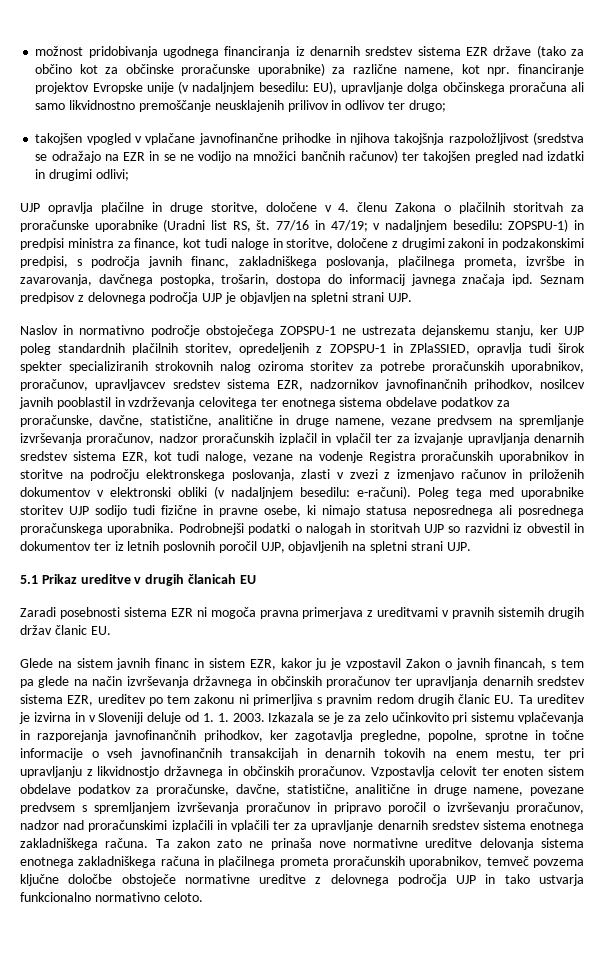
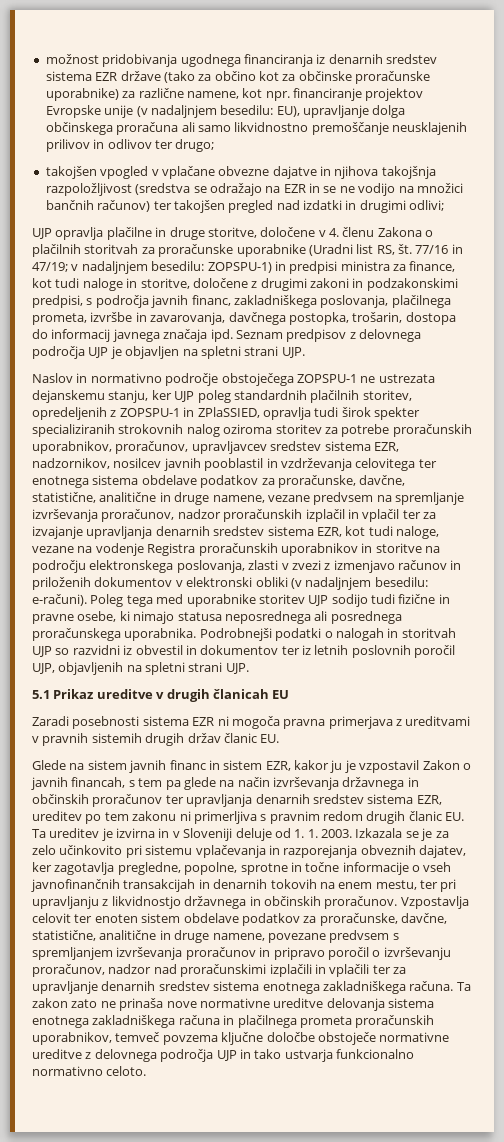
- takojšen vpogled v vplačane javnofinančne prihodke in njihova takojšnja razpoložljivost (sredstva se odražajo na EZR in se ne vodijo na množici bančnih računov) ter takojšen pregled nad izdatki in drugimi odlivi;
+ takojšen vpogled v vplačane obvezne dajatve in njihova takojšnja razpoložljivost (sredstva se odražajo na EZR in se ne vodijo na množici bančnih računov) ter takojšen pregled nad izdatki in drugimi odlivi;
- Naslov in normativno področje obstoječega ZOPSPU-1 ne ustrezata dejanskemu stanju, ker UJP poleg standardnih plačilnih storitev, opredeljenih z ZOPSPU-1 in ZPlaSSIED, opravlja tudi širok spekter specializiranih strokovnih nalog oziroma storitev za potrebe proračunskih uporabnikov, proračunov, upravljavcev sredstev sistema EZR, nadzornikov javnofinančnih prihodkov, nosilcev javnih pooblastil in vzdrževanja celovitega ter enotnega sistema obdelave podatkov za proračunske, davčne, statistične, analitične in druge namene, vezane predvsem na spremljanje izvrševanja proračunov, nadzor proračunskih izplačil in vplačil ter za izvajanje upravljanja denarnih sredstev sistema EZR, kot tudi naloge, vezane na vodenje Registra proračunskih uporabnikov in storitve na področju elektronskega poslovanja, zlasti v zvezi z izmenjavo računov in priloženih dokumentov v elektronski obliki (v nadaljnjem besedilu:
+ Naslov in normativno področje obstoječega ZOPSPU-1 ne ustrezata dejanskemu stanju, ker UJP poleg standardnih plačilnih storitev, opredeljenih z ZOPSPU-1 in ZPlaSSIED, opravlja tudi širok spekter specializiranih strokovnih nalog oziroma storitev za potrebe proračunskih uporabnikov, proračunov, upravljavcev sredstev sistema EZR, nadzornikov, nosilcev javnih pooblastil in vzdrževanja celovitega ter enotnega sistema obdelave podatkov za proračunske, davčne, statistične, analitične in druge namene, vezane predvsem na spremljanje izvrševanja proračunov, nadzor proračunskih izplačil in vplačil ter za izvajanje upravljanja denarnih sredstev sistema EZR, kot tudi naloge, vezane na vodenje Registra proračunskih uporabnikov in storitve na področju elektronskega poslovanja, zlasti v zvezi z izmenjavo računov in priloženih dokumentov v elektronski obliki (v nadaljnjem besedilu:
- Izkazala se je za zelo učinkovito pri sistemu vplačevanja in razporejanja javnofinančnih prihodkov, ker zagotavlja pregledne, popolne, sprotne in točne informacije o vseh javnofinančnih transakcijah in denarnih tokovih na enem mestu, ter pri upravljanju z likvidnostjo državnega in občinskih proračunov.
+ Izkazala se je za zelo učinkovito pri sistemu vplačevanja in razporejanja obveznih dajatev, ker zagotavlja pregledne, popolne, sprotne in točne informacije o vseh javnofinančnih transakcijah in denarnih tokovih na enem mestu, ter pri upravljanju z likvidnostjo državnega in občinskih proračunov.

